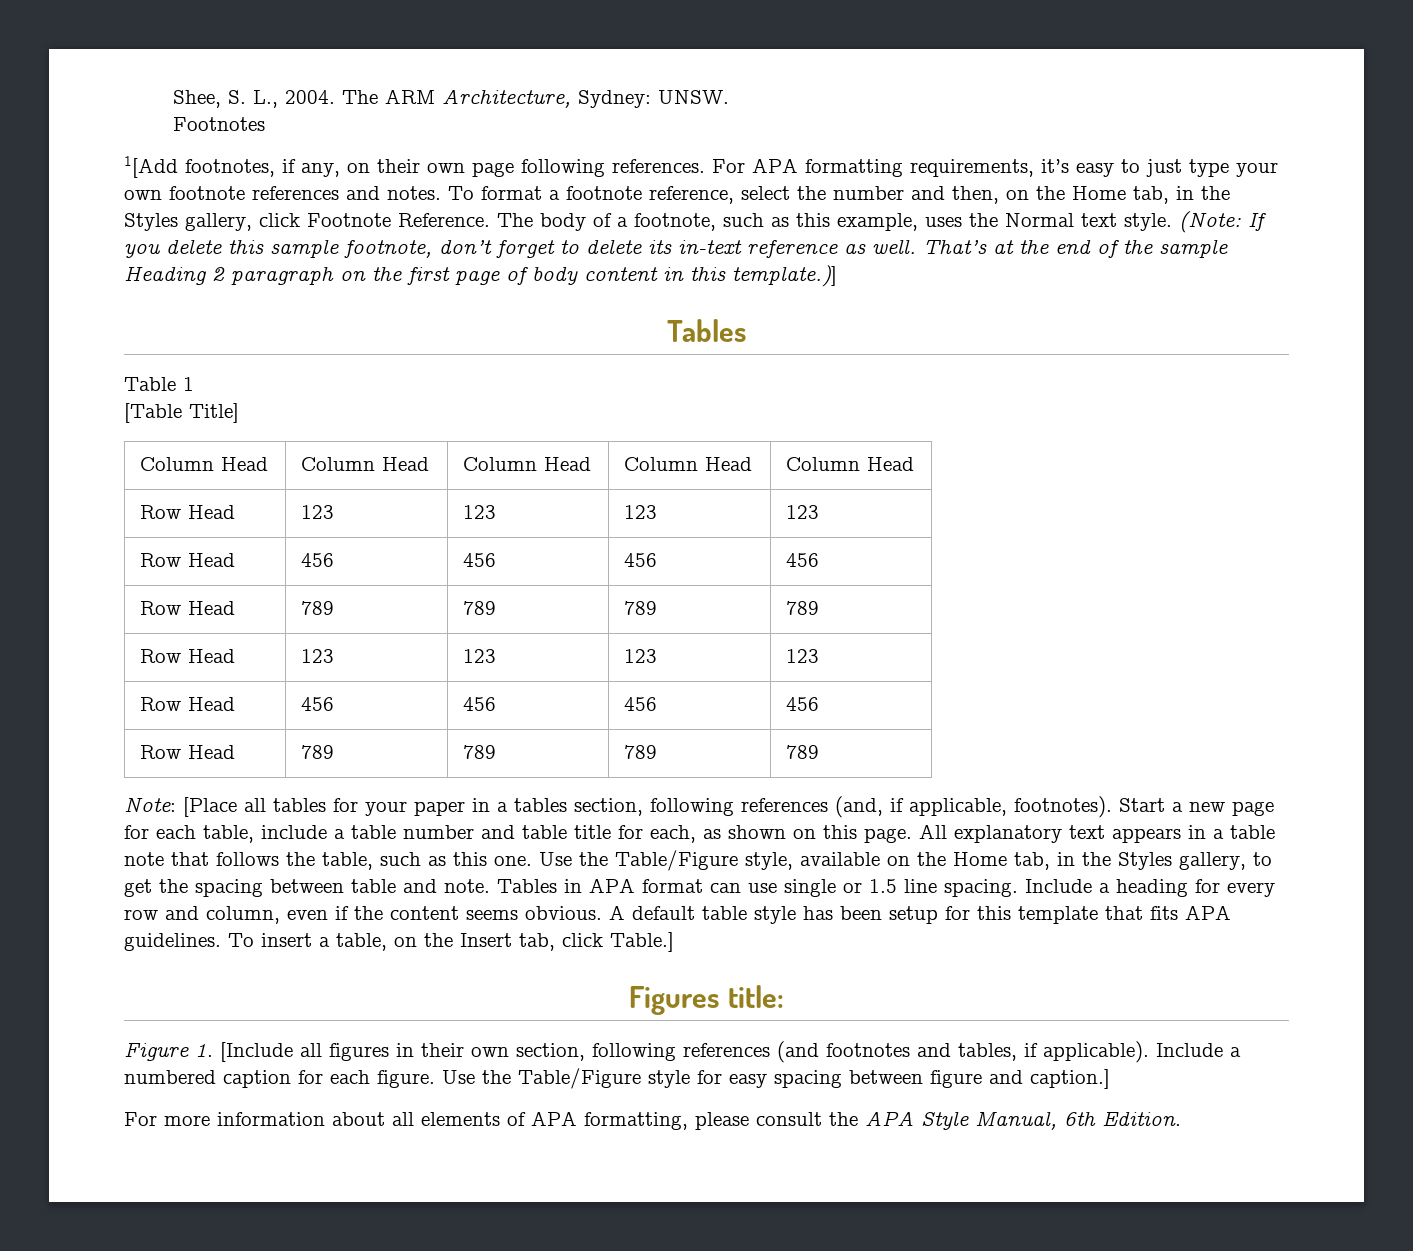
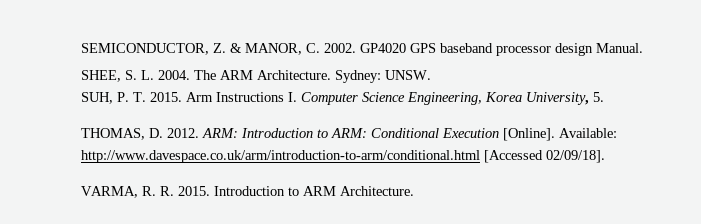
- Shee, S. L., 2004.
+ SEMICONDUCTOR, Z. & MANOR, C. 2002. GP4020 GPS baseband processor design Manual.
+ SHEE, S. L. 2004.
- The ARM Architecture, Sydney: UNSW.
+ The ARM Architecture. Sydney: UNSW.
- Footnotes
- 1[Add footnotes, if any, on their own page following references. For APA formatting requirements, it’s easy to just type your own footnote references and notes. To format a footnote reference, select the number and then, on the Home tab, in the Styles gallery, click Footnote Reference. The body of a footnote, such as this example, uses the Normal text style. (Note: If you delete this sample footnote, don’t forget to delete its in-text reference as well. That’s at the end of the sample Heading 2 paragraph on the first page of body content in this template.)]
- Tables
- Table 1
- [Table Title]
- Column Head | Column Head | Column Head | Column Head | Column Head
- Row Head | 123 | 123 | 123 | 123
- Row Head | 456 | 456 | 456 | 456
- Row Head | 789 | 789 | 789 | 789
- Row Head | 123 | 123 | 123 | 123
- Row Head | 456 | 456 | 456 | 456
- Row Head | 789 | 789 | 789 | 789
- Note: [Place all tables for your paper in a tables section, following references (and, if applicable, footnotes). Start a new page for each table, include a table number and table title for each, as shown on this page. All explanatory text appears in a table note that follows the table, such as this one. Use the Table/Figure style, available on the Home tab, in the Styles gallery, to get the spacing between table and note. Tables in APA format can use single or 1.5 line spacing. Include a heading for every row and column, even if the content seems obvious. A default table style has been setup for this template that fits APA guidelines. To insert a table, on the Insert tab, click Table.]
- Figures title:
- Figure 1. [Include all figures in their own section, following references (and footnotes and tables, if applicable). Include a numbered caption for each figure. Use the Table/Figure style for easy spacing between figure and caption.]
- For more information about all elements of APA formatting, please consult the APA Style Manual, 6th Edition.
+ SUH, P. T. 2015. Arm Instructions I. Computer Science Engineering, Korea University, 5.
+ THOMAS, D. 2012. ARM: Introduction to ARM: Conditional Execution [Online]. Available: http://www.davespace.co.uk/arm/introduction-to-arm/conditional.html [Accessed 02/09/18].
+ VARMA, R. R. 2015. Introduction to ARM Architecture.

